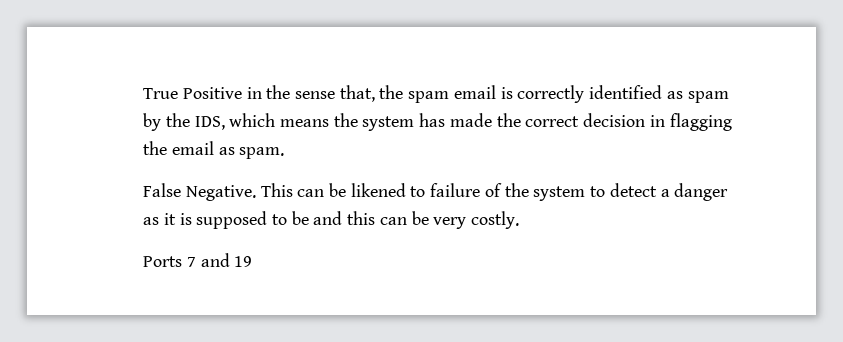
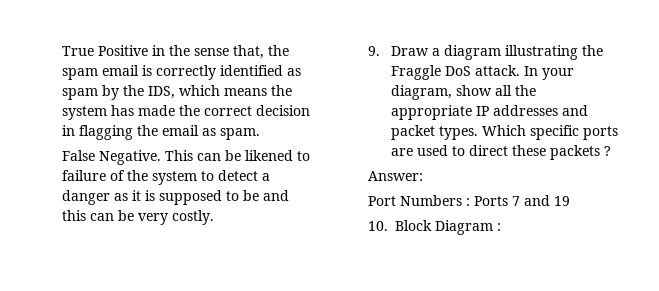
- Ports 7 and 19
+ 9. Draw a diagram illustrating the Fraggle DoS attack. In your diagram, show all the appropriate IP addresses and packet types. Which specific ports are used to direct these packets ?
+ Answer:
+ Port Numbers : Ports 7 and 19
+ 10. Block Diagram :

